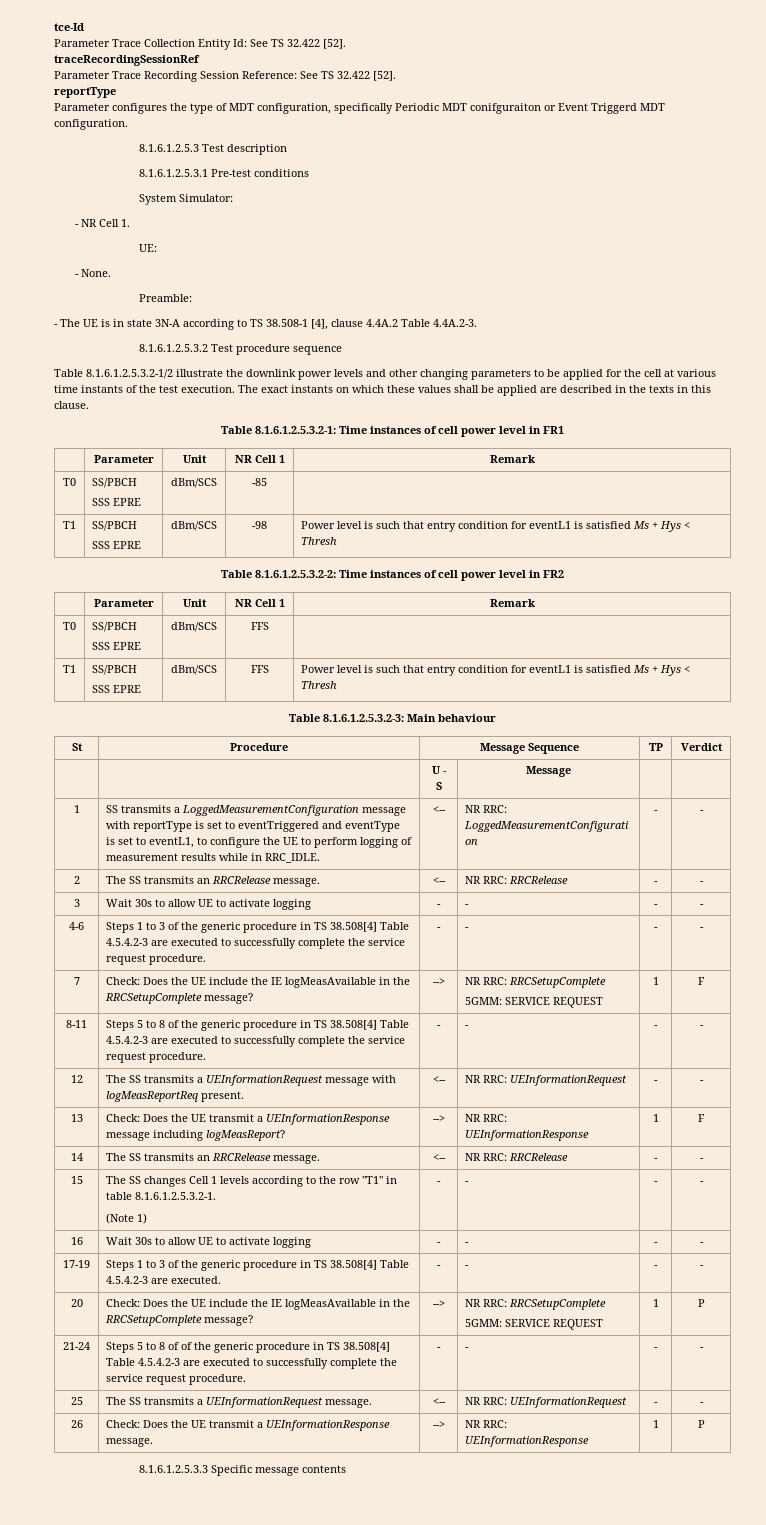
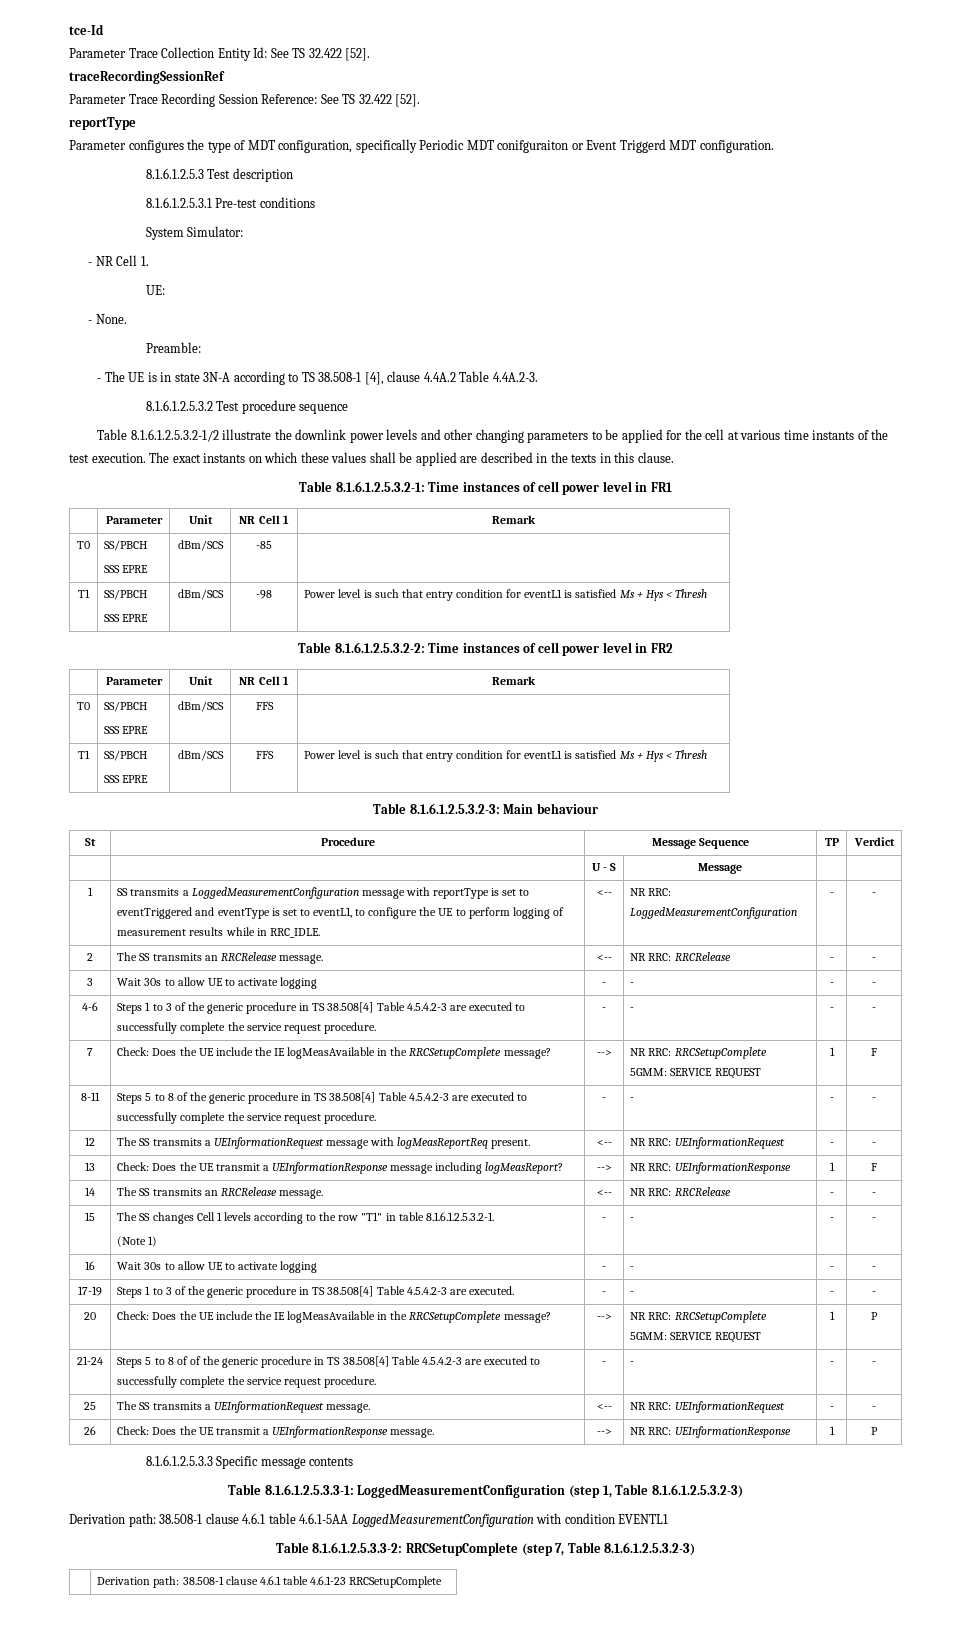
+ Table 8.1.6.1.2.5.3.3-1: LoggedMeasurementConfiguration (step 1, Table 8.1.6.1.2.5.3.2-3)
+ Derivation path: 38.508-1 clause 4.6.1 table 4.6.1-5AA LoggedMeasurementConfiguration with condition EVENTL1
+ Table 8.1.6.1.2.5.3.3-2: RRCSetupComplete (step 7, Table 8.1.6.1.2.5.3.2-3)
+ | Derivation path: 38.508-1 clause 4.6.1 table 4.6.1-23 RRCSetupComplete

